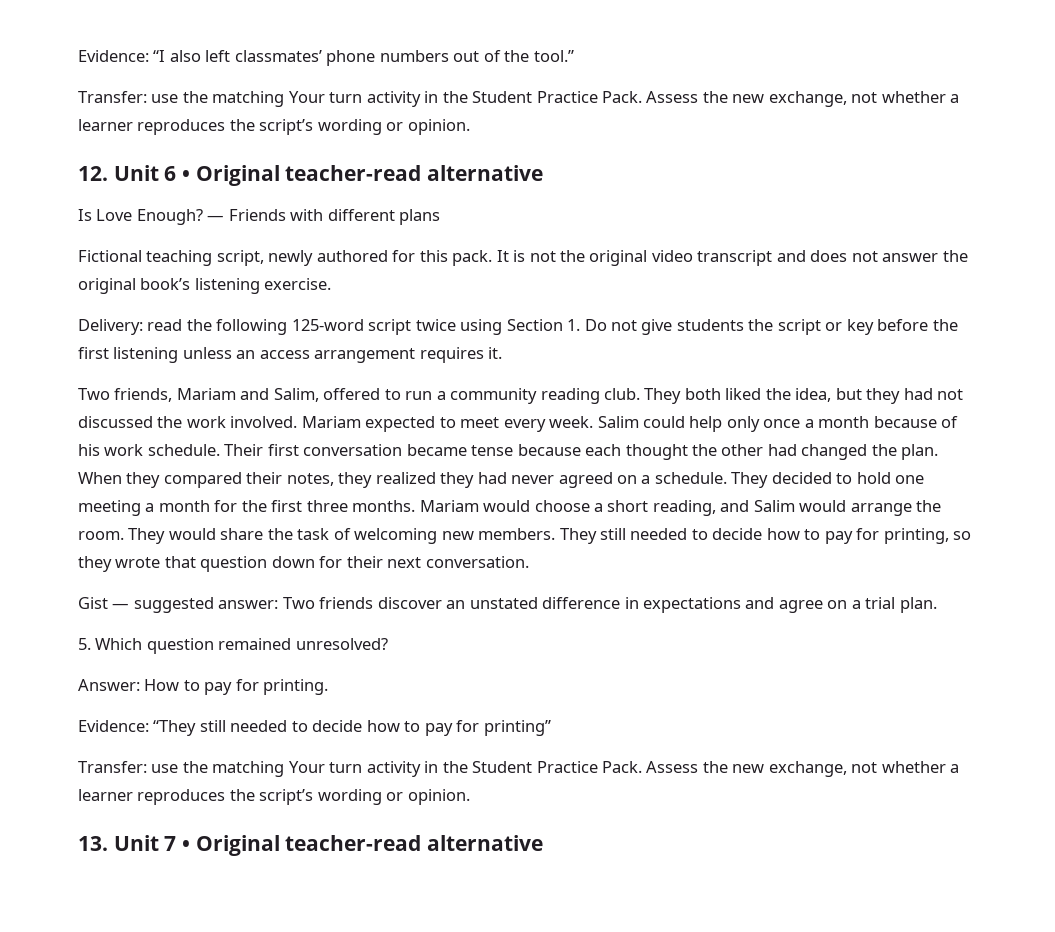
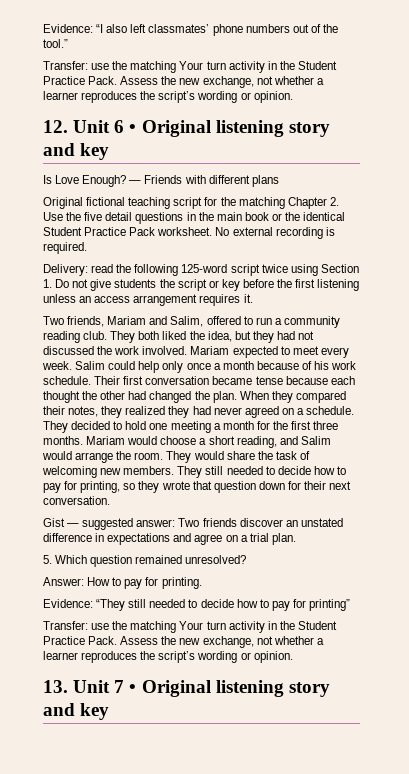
- 12. Unit 6 • Original teacher-read alternative
+ 12. Unit 6 • Original listening story and key
- Fictional teaching script, newly authored for this pack. It is not the original video transcript and does not answer the original book’s listening exercise.
+ Original fictional teaching script for the matching Chapter 2. Use the five detail questions in the main book or the identical Student Practice Pack worksheet. No external recording is required.
- 13. Unit 7 • Original teacher-read alternative
+ 13. Unit 7 • Original listening story and key

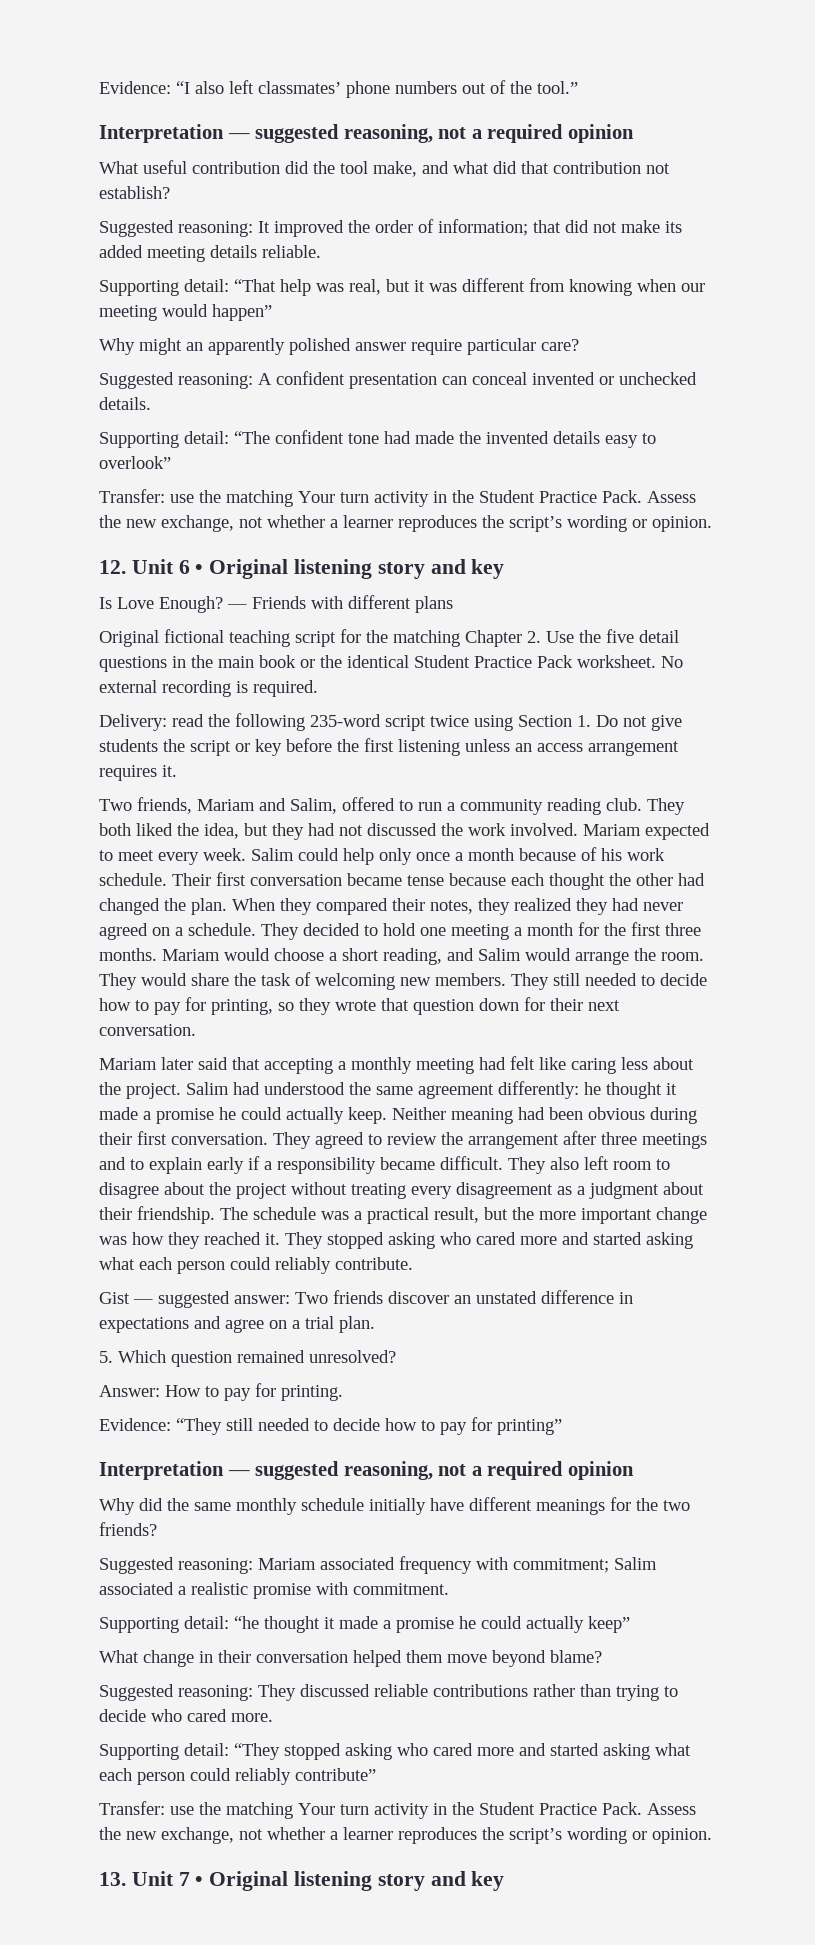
  Evidence: “I also left classmates’ phone numbers out of the tool.”
+ Interpretation — suggested reasoning, not a required opinion
+ What useful contribution did the tool make, and what did that contribution not establish?
+ Suggested reasoning: It improved the order of information; that did not make its added meeting details reliable.
+ Supporting detail: “That help was real, but it was different from knowing when our meeting would happen”
+ Why might an apparently polished answer require particular care?
+ Suggested reasoning: A confident presentation can conceal invented or unchecked details.
+ Supporting detail: “The confident tone had made the invented details easy to overlook”
- Delivery: read the following 125-word script twice using Section 1. Do not give students the script or key before the first listening unless an access arrangement requires it.
+ Delivery: read the following 235-word script twice using Section 1. Do not give students the script or key before the first listening unless an access arrangement requires it.
+ Mariam later said that accepting a monthly meeting had felt like caring less about the project. Salim had understood the same agreement differently: he thought it made a promise he could actually keep. Neither meaning had been obvious during their first conversation. They agreed to review the arrangement after three meetings and to explain early if a responsibility became difficult. They also left room to disagree about the project without treating every disagreement as a judgment about their friendship. The schedule was a practical result, but the more important change was how they reached it. They stopped asking who cared more and started asking what each person could reliably contribute.
  Evidence: “They still needed to decide how to pay for printing”
+ Interpretation — suggested reasoning, not a required opinion
+ Why did the same monthly schedule initially have different meanings for the two friends?
+ Suggested reasoning: Mariam associated frequency with commitment; Salim associated a realistic promise with commitment.
+ Supporting detail: “he thought it made a promise he could actually keep”
+ What change in their conversation helped them move beyond blame?
+ Suggested reasoning: They discussed reliable contributions rather than trying to decide who cared more.
+ Supporting detail: “They stopped asking who cared more and started asking what each person could reliably contribute”

